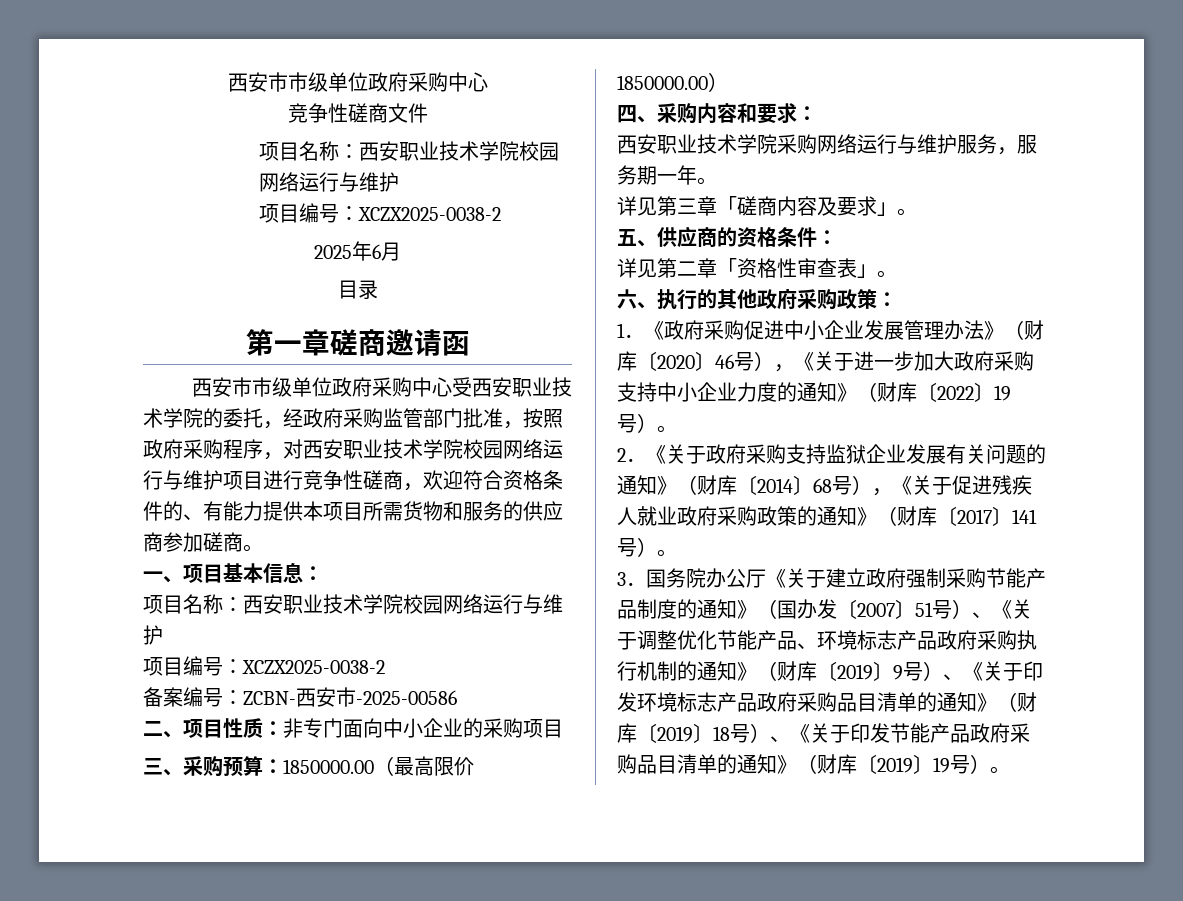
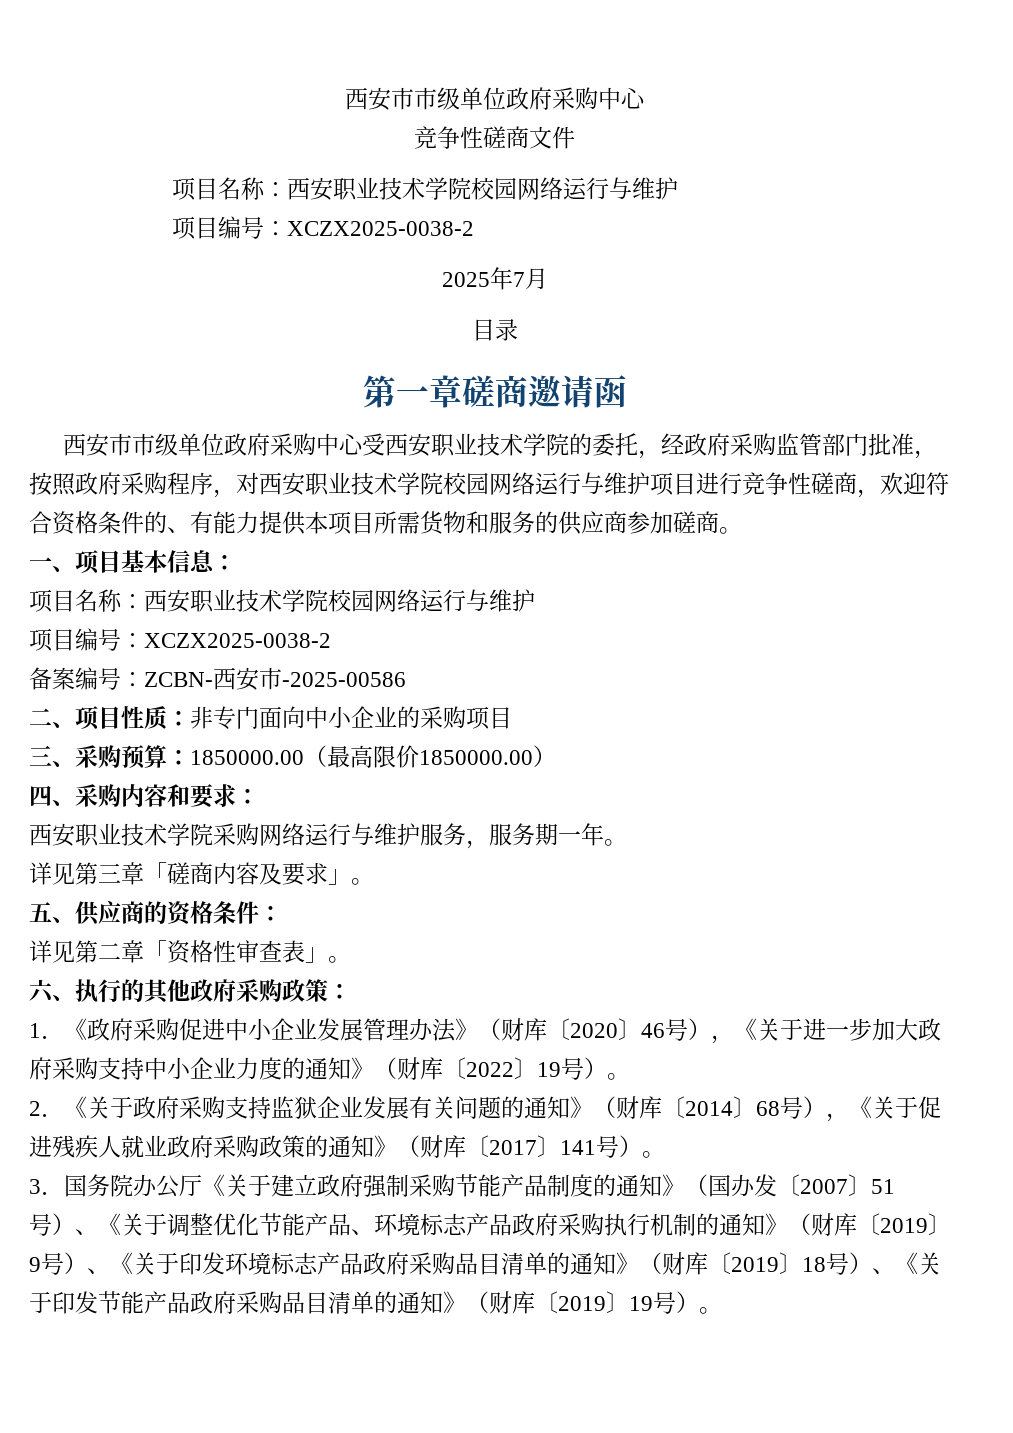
- 2025年6月
+ 2025年7月

